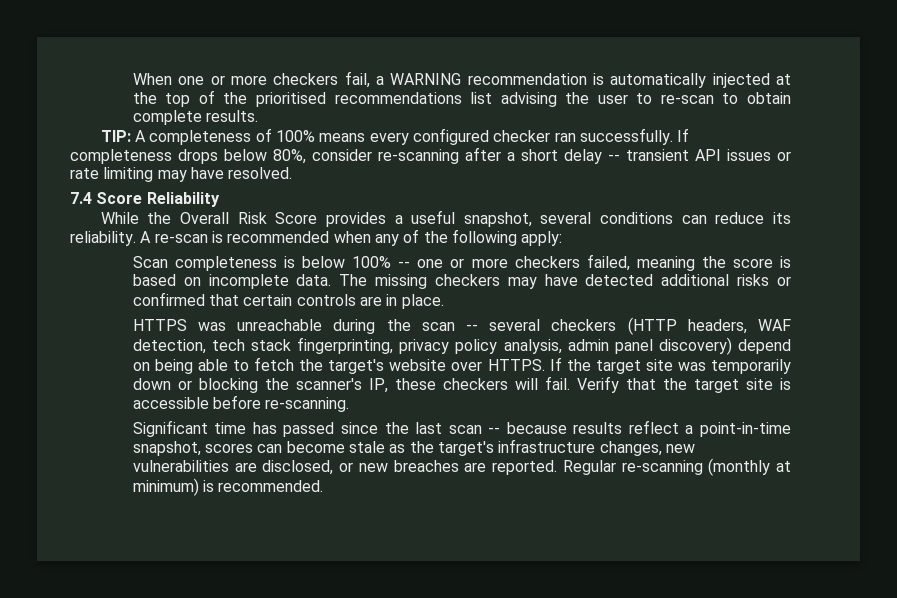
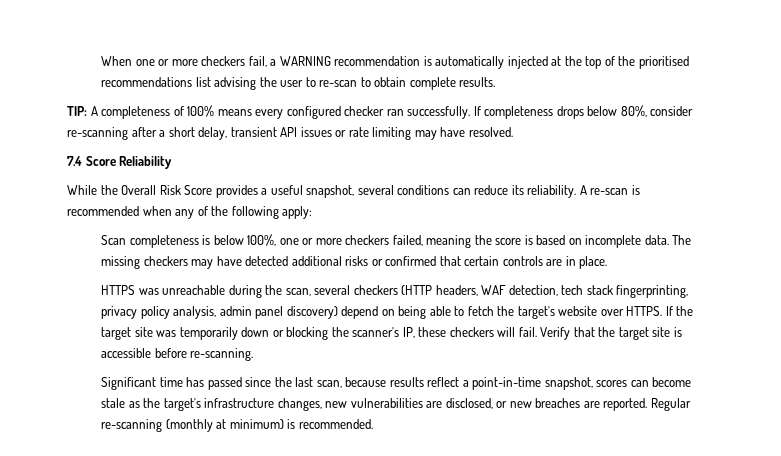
- If completeness drops below 80%, consider re-scanning after a short delay -- transient API issues or rate limiting may have resolved.
+ If completeness drops below 80%, consider re-scanning after a short delay, transient API issues or rate limiting may have resolved.
- Scan completeness is below 100% -- one or more checkers failed, meaning the score is based on incomplete data.
+ Scan completeness is below 100%, one or more checkers failed, meaning the score is based on incomplete data.
- HTTPS was unreachable during the scan -- several checkers (HTTP headers, WAF detection, tech stack fingerprinting, privacy policy analysis, admin panel discovery) depend on being able to fetch the target's website over HTTPS.
+ HTTPS was unreachable during the scan, several checkers (HTTP headers, WAF detection, tech stack fingerprinting, privacy policy analysis, admin panel discovery) depend on being able to fetch the target's website over HTTPS.
- Significant time has passed since the last scan -- because results reflect a point-in-time snapshot, scores can become stale as the target's infrastructure changes, new vulnerabilities are disclosed, or new breaches are reported.
+ Significant time has passed since the last scan, because results reflect a point-in-time snapshot, scores can become stale as the target's infrastructure changes, new vulnerabilities are disclosed, or new breaches are reported.

